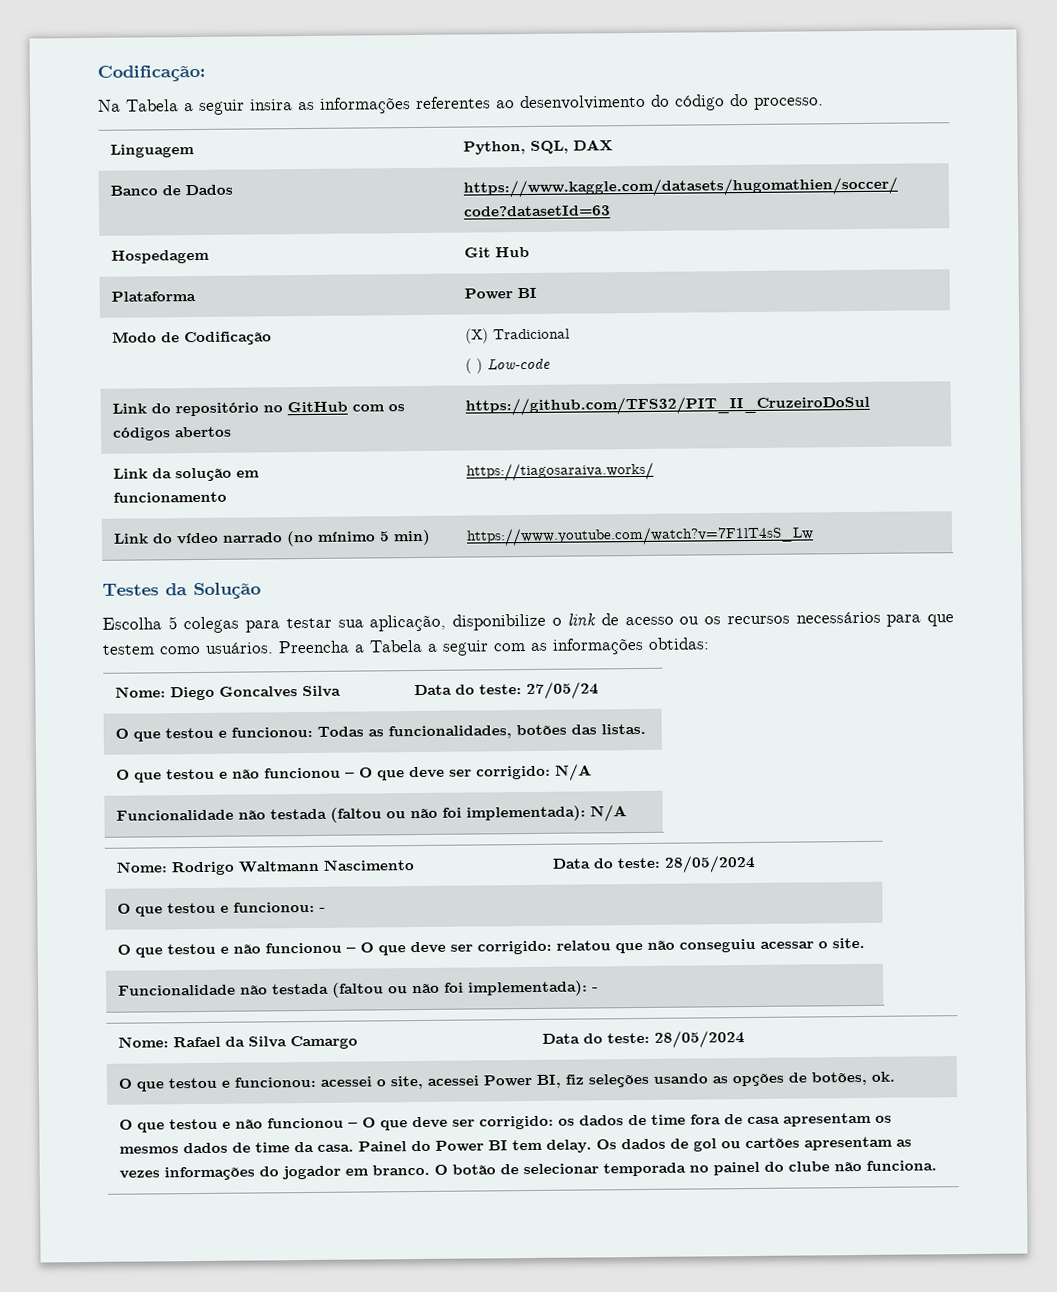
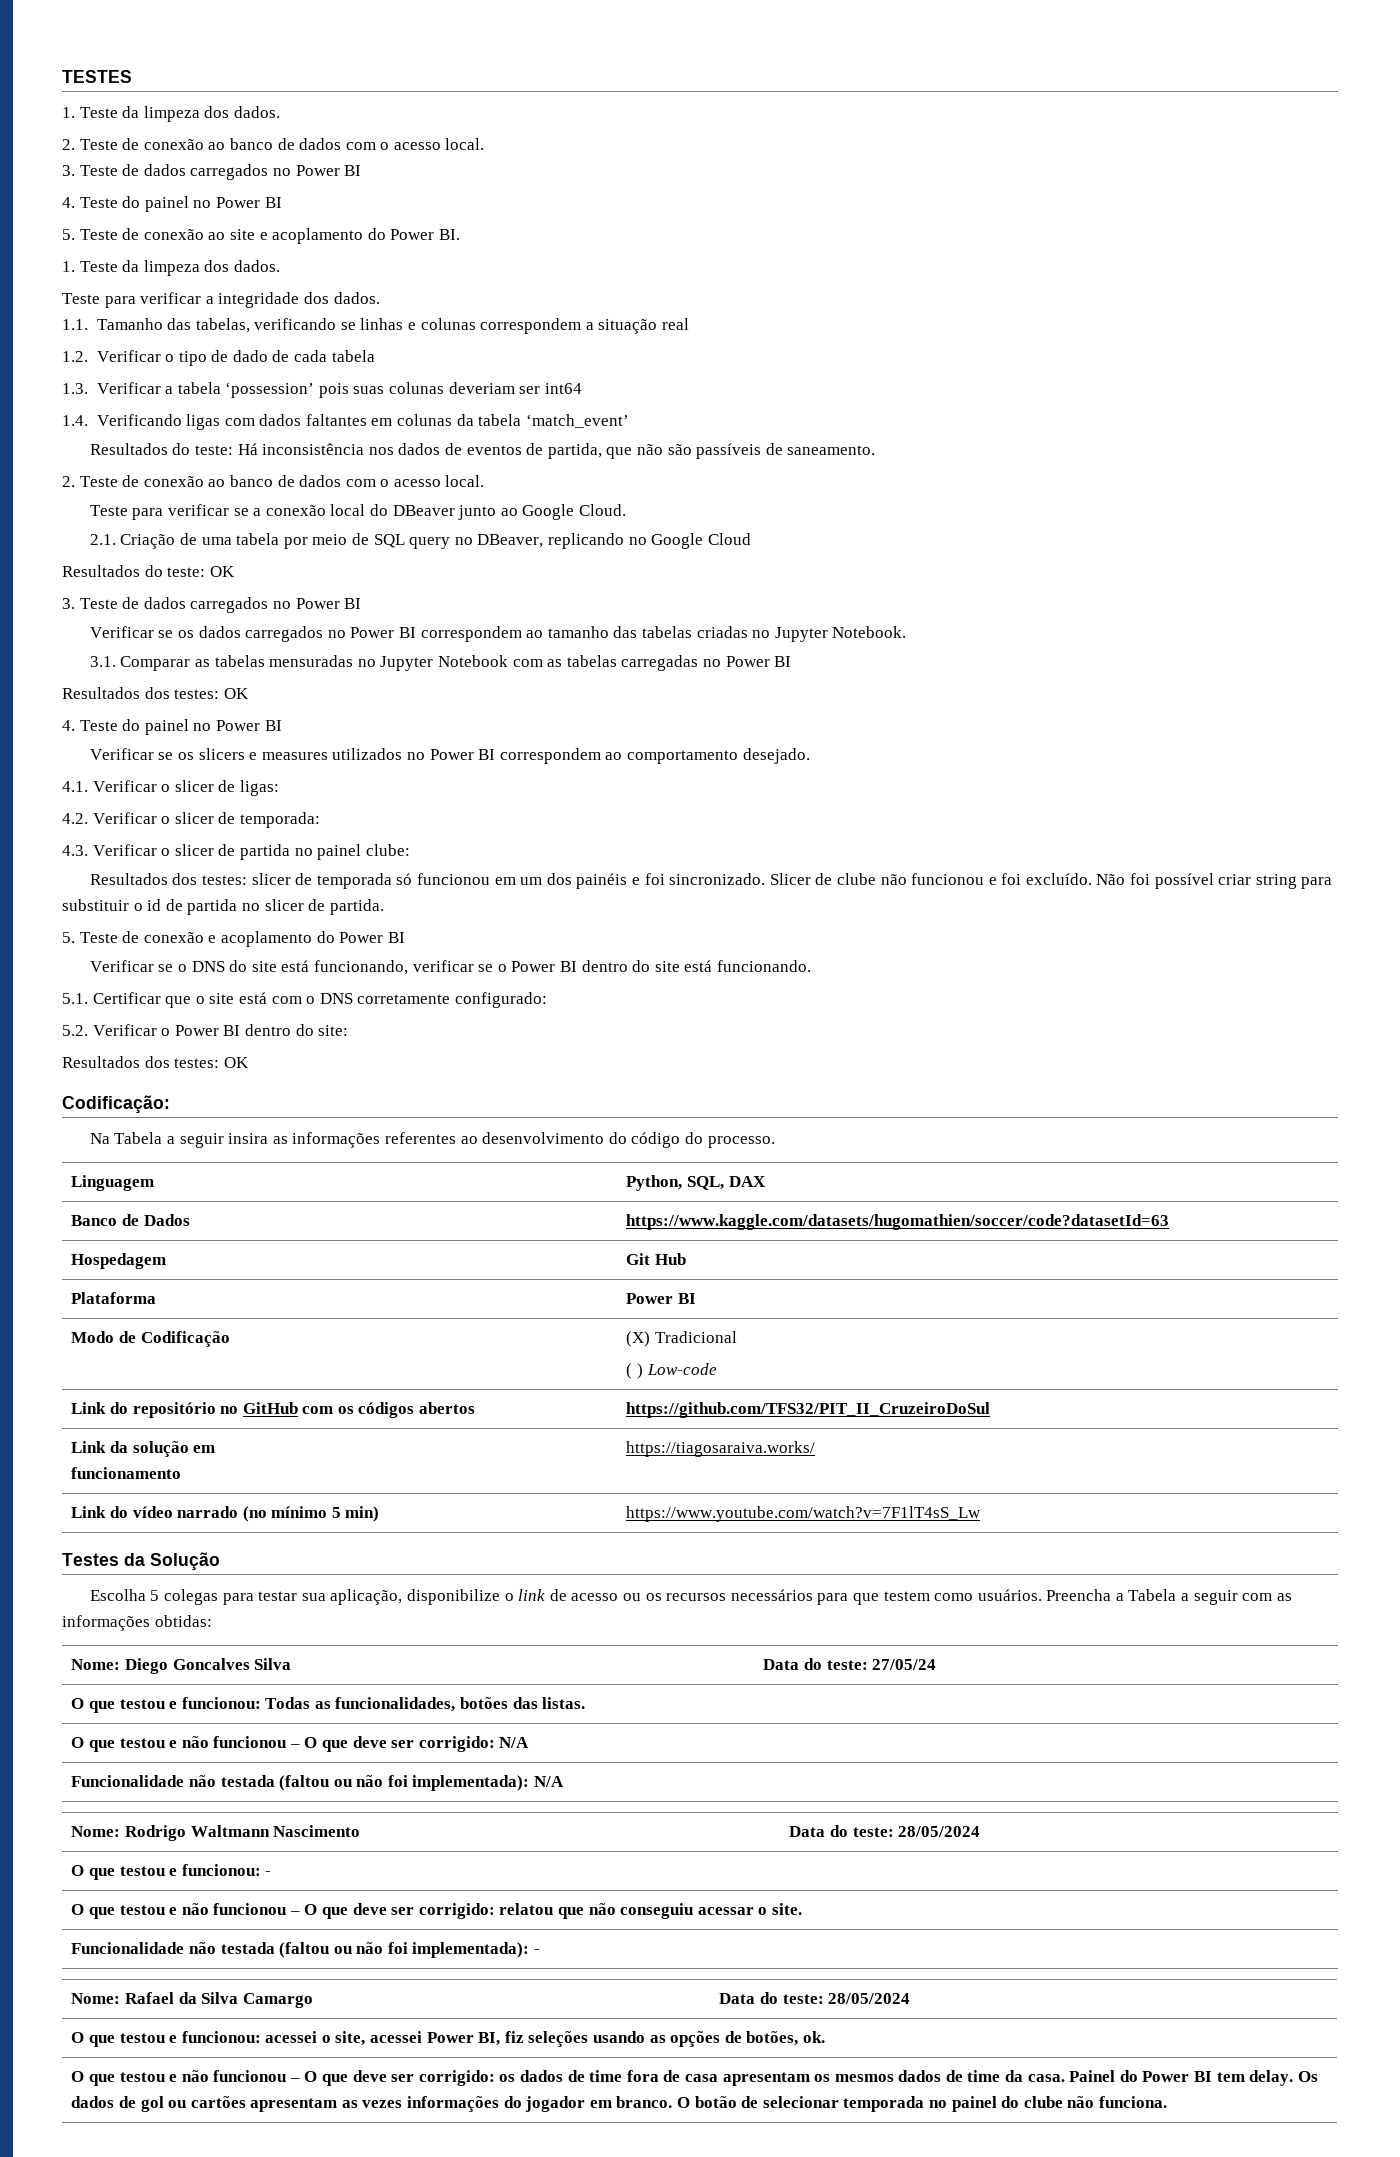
+ TESTES
+ 1. Teste da limpeza dos dados.
+ 2. Teste de conexão ao banco de dados com o acesso local.
+ 3. Teste de dados carregados no Power BI
+ 4. Teste do painel no Power BI
+ 5. Teste de conexão ao site e acoplamento do Power BI.
+ 1. Teste da limpeza dos dados.
+ Teste para verificar a integridade dos dados.
+ 1.1. Tamanho das tabelas, verificando se linhas e colunas correspondem a situação real
+ 1.2. Verificar o tipo de dado de cada tabela
+ 1.3. Verificar a tabela ‘possession’ pois suas colunas deveriam ser int64
+ 1.4. Verificando ligas com dados faltantes em colunas da tabela ‘match_event’
+ Resultados do teste: Há inconsistência nos dados de eventos de partida, que não são passíveis de saneamento.
+ 2. Teste de conexão ao banco de dados com o acesso local.
+ Teste para verificar se a conexão local do DBeaver junto ao Google Cloud.
+ 2.1. Criação de uma tabela por meio de SQL query no DBeaver, replicando no Google Cloud
+ Resultados do teste: OK
+ 3. Teste de dados carregados no Power BI
+ Verificar se os dados carregados no Power BI correspondem ao tamanho das tabelas criadas no Jupyter Notebook.
+ 3.1. Comparar as tabelas mensuradas no Jupyter Notebook com as tabelas carregadas no Power BI
+ Resultados dos testes: OK
+ 4. Teste do painel no Power BI
+ Verificar se os slicers e measures utilizados no Power BI correspondem ao comportamento desejado.
+ 4.1. Verificar o slicer de ligas:
+ 4.2. Verificar o slicer de temporada:
+ 4.3. Verificar o slicer de partida no painel clube:
+ Resultados dos testes: slicer de temporada só funcionou em um dos painéis e foi sincronizado. Slicer de clube não funcionou e foi excluído. Não foi possível criar string para substituir o id de partida no slicer de partida.
+ 5. Teste de conexão e acoplamento do Power BI
+ Verificar se o DNS do site está funcionando, verificar se o Power BI dentro do site está funcionando.
+ 5.1. Certificar que o site está com o DNS corretamente configurado:
+ 5.2. Verificar o Power BI dentro do site:
+ Resultados dos testes: OK

